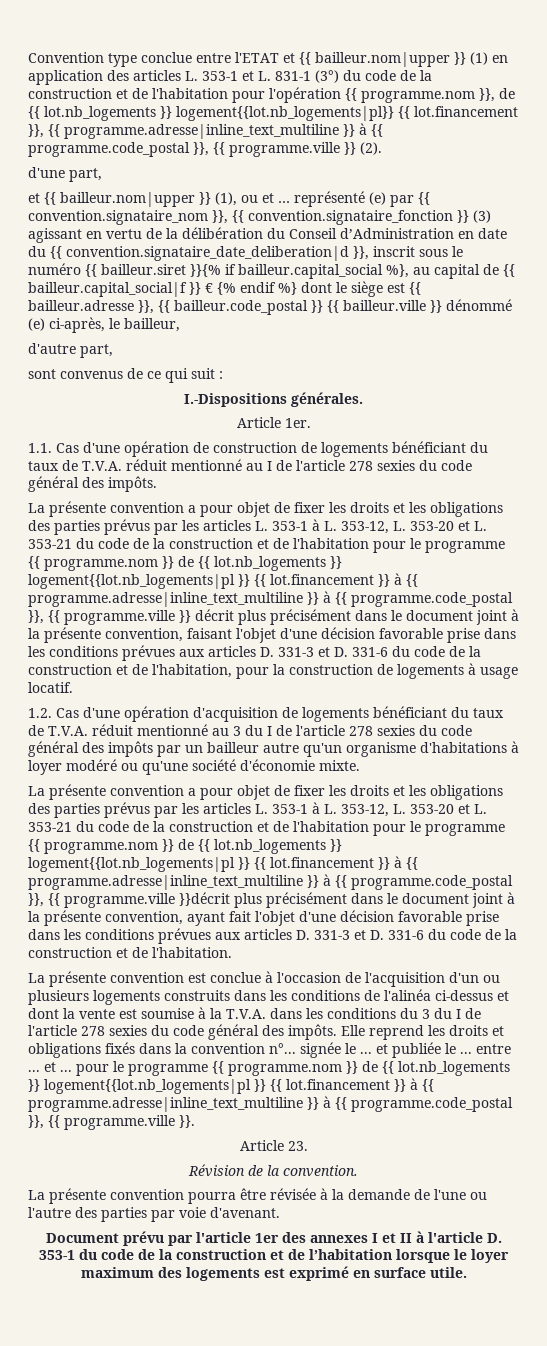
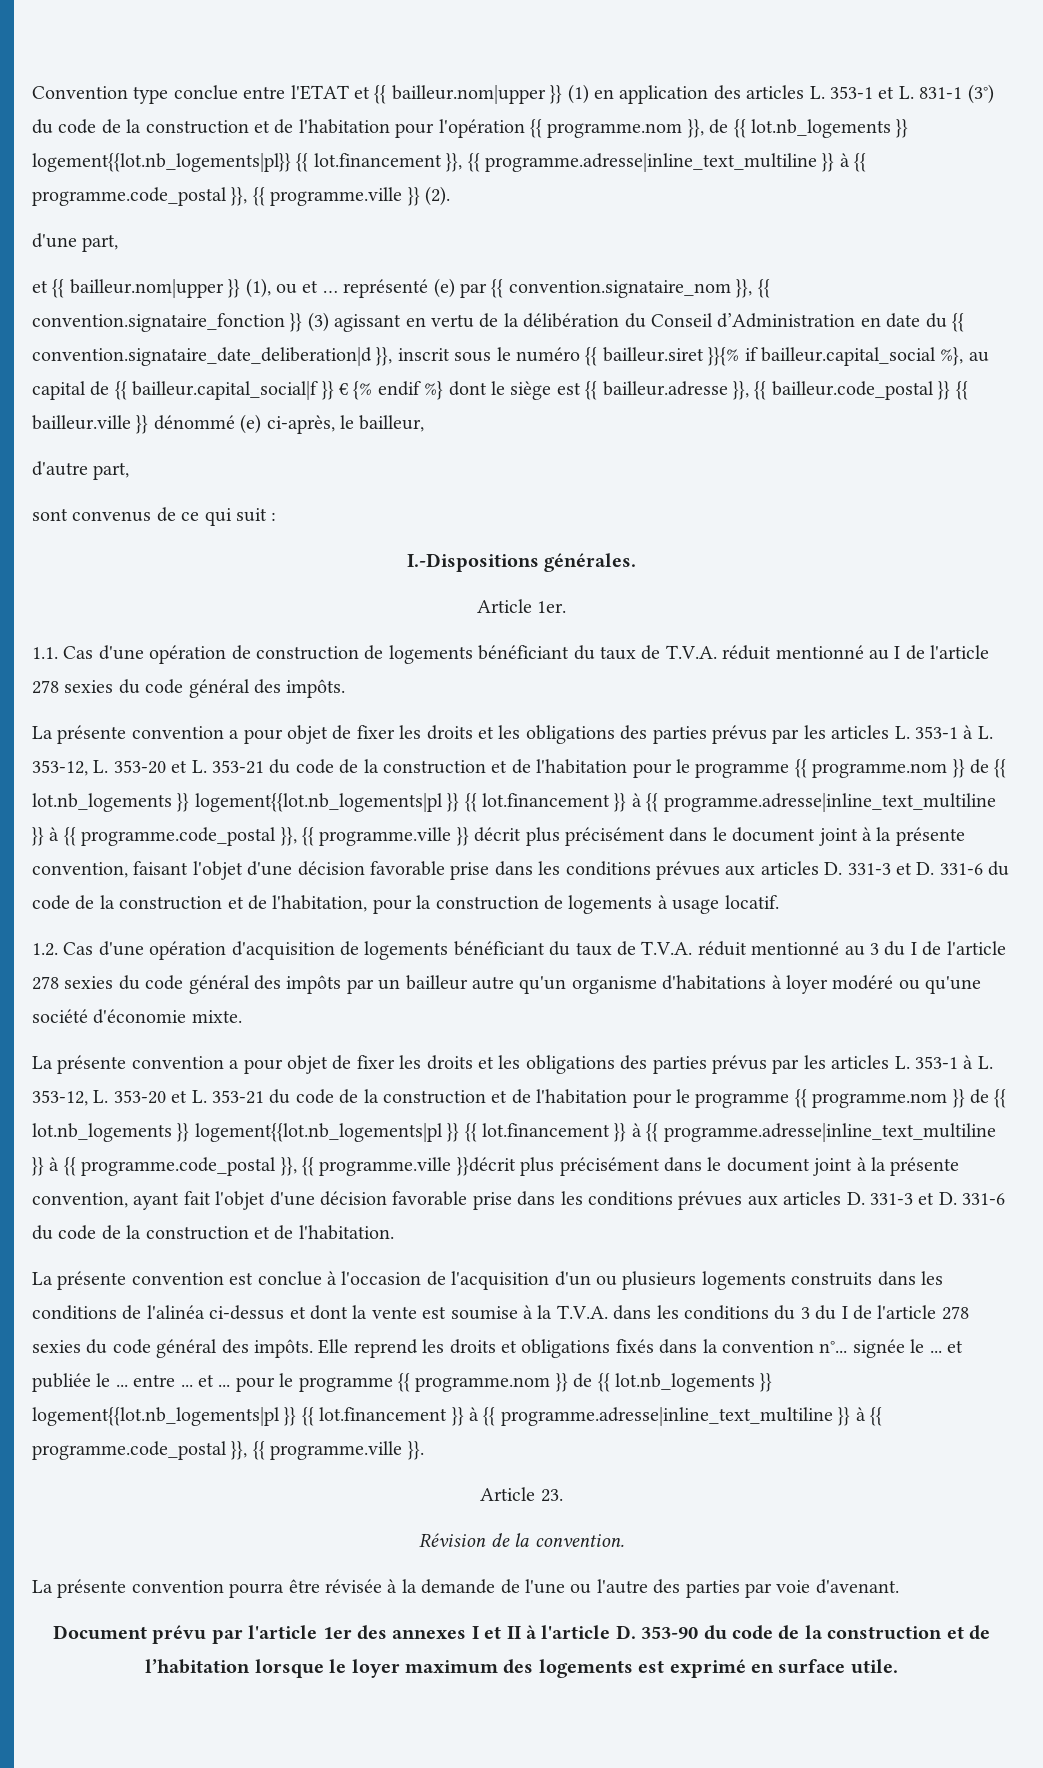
- Document prévu par l'article 1er des annexes I et II à l'article D. 353-1 du code de la construction et de l’habitation lorsque le loyer maximum des logements est exprimé en surface utile.
+ Document prévu par l'article 1er des annexes I et II à l'article D. 353-90 du code de la construction et de l’habitation lorsque le loyer maximum des logements est exprimé en surface utile.

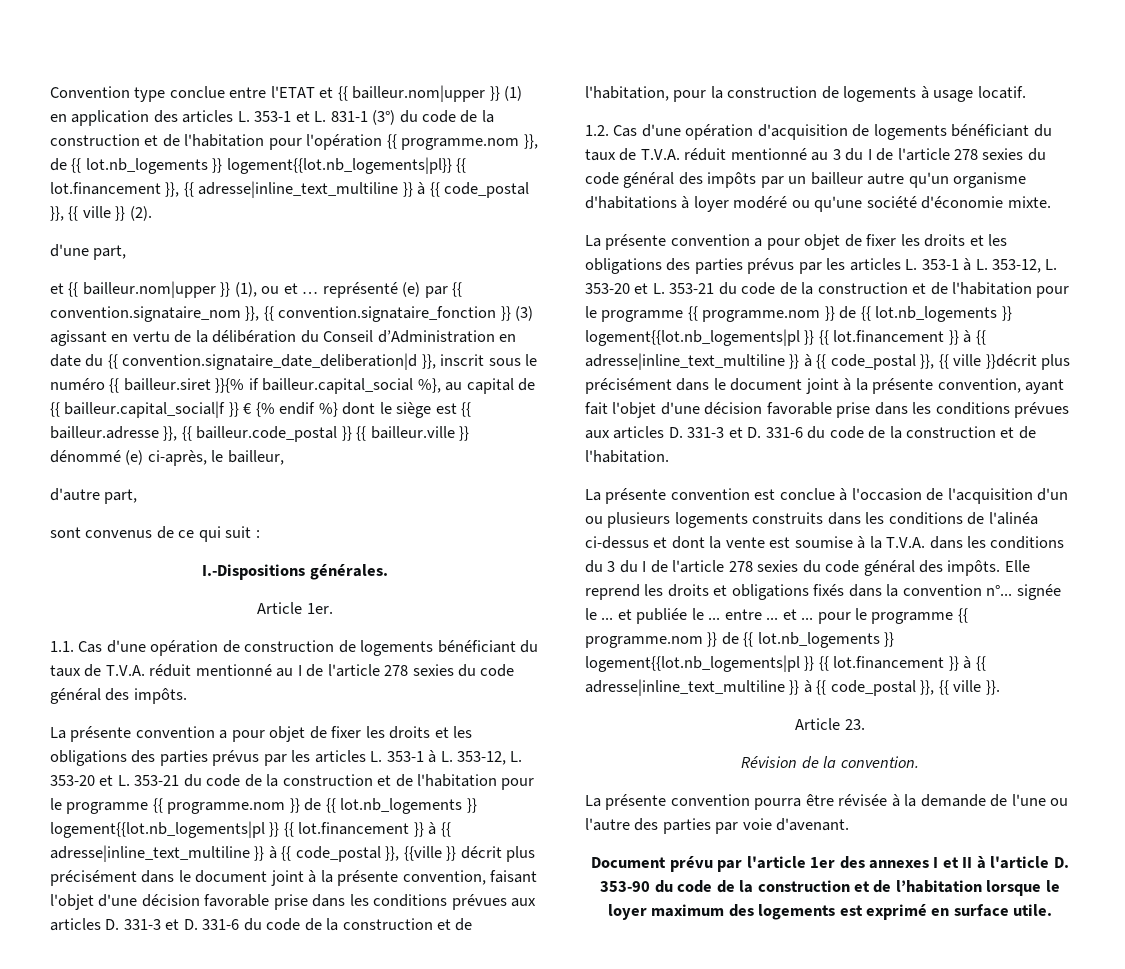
- Convention type conclue entre l'ETAT et {{ bailleur.nom|upper }} (1) en application des articles L. 353-1 et L. 831-1 (3°) du code de la construction et de l'habitation pour l'opération {{ programme.nom }}, de {{ lot.nb_logements }} logement{{lot.nb_logements|pl}} {{ lot.financement }}, {{ programme.adresse|inline_text_multiline }} à {{ programme.code_postal }}, {{ programme.ville }} (2).
+ Convention type conclue entre l'ETAT et {{ bailleur.nom|upper }} (1) en application des articles L. 353-1 et L. 831-1 (3°) du code de la construction et de l'habitation pour l'opération {{ programme.nom }}, de {{ lot.nb_logements }} logement{{lot.nb_logements|pl}} {{ lot.financement }}, {{ adresse|inline_text_multiline }} à {{ code_postal }}, {{ ville }} (2).
- La présente convention a pour objet de fixer les droits et les obligations des parties prévus par les articles L. 353-1 à L. 353-12, L. 353-20 et L. 353-21 du code de la construction et de l'habitation pour le programme {{ programme.nom }} de {{ lot.nb_logements }} logement{{lot.nb_logements|pl }} {{ lot.financement }} à {{ programme.adresse|inline_text_multiline }} à {{ programme.code_postal }}, {{ programme.ville }} décrit plus précisément dans le document joint à la présente convention, faisant l'objet d'une décision favorable prise dans les conditions prévues aux articles D. 331-3 et D. 331-6 du code de la construction et de l'habitation, pour la construction de logements à usage locatif.
+ La présente convention a pour objet de fixer les droits et les obligations des parties prévus par les articles L. 353-1 à L. 353-12, L. 353-20 et L. 353-21 du code de la construction et de l'habitation pour le programme {{ programme.nom }} de {{ lot.nb_logements }} logement{{lot.nb_logements|pl }} {{ lot.financement }} à {{ adresse|inline_text_multiline }} à {{ code_postal }}, {{ville }} décrit plus précisément dans le document joint à la présente convention, faisant l'objet d'une décision favorable prise dans les conditions prévues aux articles D. 331-3 et D. 331-6 du code de la construction et de l'habitation, pour la construction de logements à usage locatif.
- La présente convention a pour objet de fixer les droits et les obligations des parties prévus par les articles L. 353-1 à L. 353-12, L. 353-20 et L. 353-21 du code de la construction et de l'habitation pour le programme {{ programme.nom }} de {{ lot.nb_logements }} logement{{lot.nb_logements|pl }} {{ lot.financement }} à {{ programme.adresse|inline_text_multiline }} à {{ programme.code_postal }}, {{ programme.ville }}décrit plus précisément dans le document joint à la présente convention, ayant fait l'objet d'une décision favorable prise dans les conditions prévues aux articles D. 331-3 et D. 331-6 du code de la construction et de l'habitation.
+ La présente convention a pour objet de fixer les droits et les obligations des parties prévus par les articles L. 353-1 à L. 353-12, L. 353-20 et L. 353-21 du code de la construction et de l'habitation pour le programme {{ programme.nom }} de {{ lot.nb_logements }} logement{{lot.nb_logements|pl }} {{ lot.financement }} à {{ adresse|inline_text_multiline }} à {{ code_postal }}, {{ ville }}décrit plus précisément dans le document joint à la présente convention, ayant fait l'objet d'une décision favorable prise dans les conditions prévues aux articles D. 331-3 et D. 331-6 du code de la construction et de l'habitation.
- Elle reprend les droits et obligations fixés dans la convention n°... signée le ... et publiée le ... entre ... et ... pour le programme {{ programme.nom }} de {{ lot.nb_logements }} logement{{lot.nb_logements|pl }} {{ lot.financement }} à {{ programme.adresse|inline_text_multiline }} à {{ programme.code_postal }}, {{ programme.ville }}.
+ Elle reprend les droits et obligations fixés dans la convention n°... signée le ... et publiée le ... entre ... et ... pour le programme {{ programme.nom }} de {{ lot.nb_logements }} logement{{lot.nb_logements|pl }} {{ lot.financement }} à {{ adresse|inline_text_multiline }} à {{ code_postal }}, {{ ville }}.

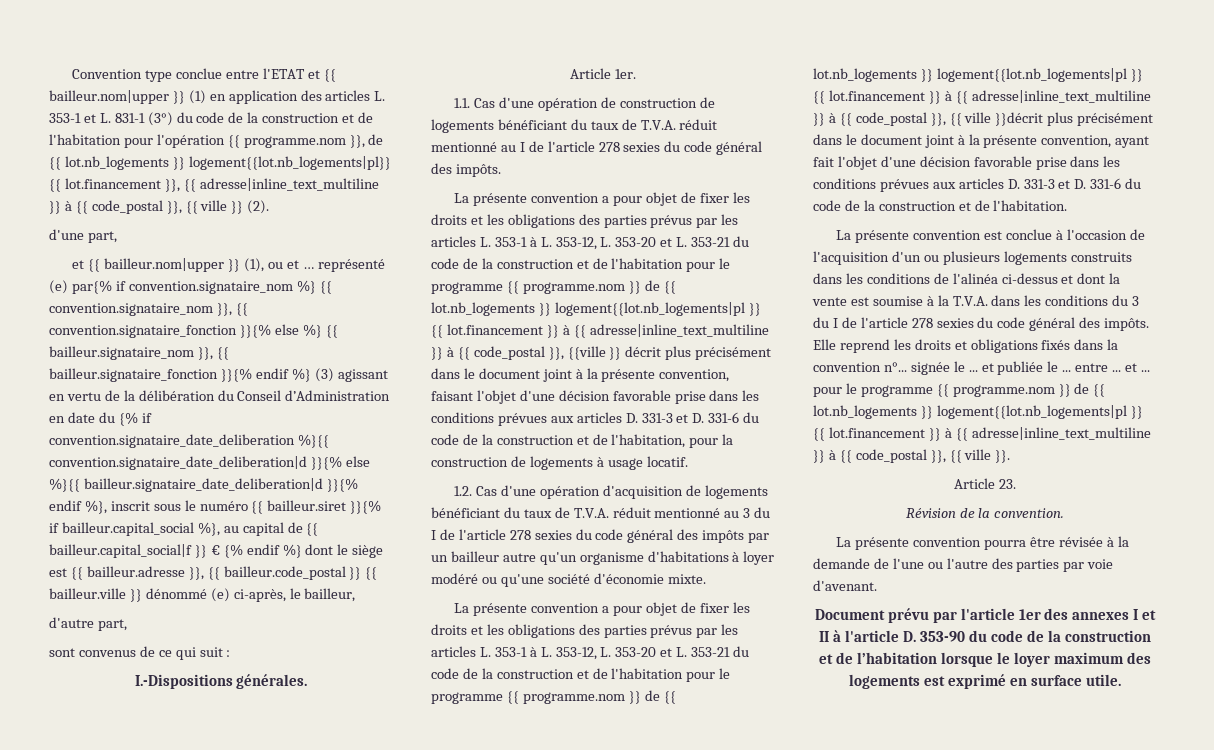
- et {{ bailleur.nom|upper }} (1), ou et … représenté (e) par {{ convention.signataire_nom }}, {{ convention.signataire_fonction }} (3) agissant en vertu de la délibération du Conseil d’Administration en date du {{ convention.signataire_date_deliberation|d }}, inscrit sous le numéro {{ bailleur.siret }}{% if bailleur.capital_social %}, au capital de {{ bailleur.capital_social|f }} € {% endif %} dont le siège est {{ bailleur.adresse }}, {{ bailleur.code_postal }} {{ bailleur.ville }} dénommé (e) ci-après, le bailleur,
+ et {{ bailleur.nom|upper }} (1), ou et … représenté (e) par{% if convention.signataire_nom %} {{ convention.signataire_nom }}, {{ convention.signataire_fonction }}{% else %} {{ bailleur.signataire_nom }}, {{ bailleur.signataire_fonction }}{% endif %} (3) agissant en vertu de la délibération du Conseil d’Administration en date du {% if convention.signataire_date_deliberation %}{{ convention.signataire_date_deliberation|d }}{% else %}{{ bailleur.signataire_date_deliberation|d }}{% endif %}, inscrit sous le numéro {{ bailleur.siret }}{% if bailleur.capital_social %}, au capital de {{ bailleur.capital_social|f }} € {% endif %} dont le siège est {{ bailleur.adresse }}, {{ bailleur.code_postal }} {{ bailleur.ville }} dénommé (e) ci-après, le bailleur,

